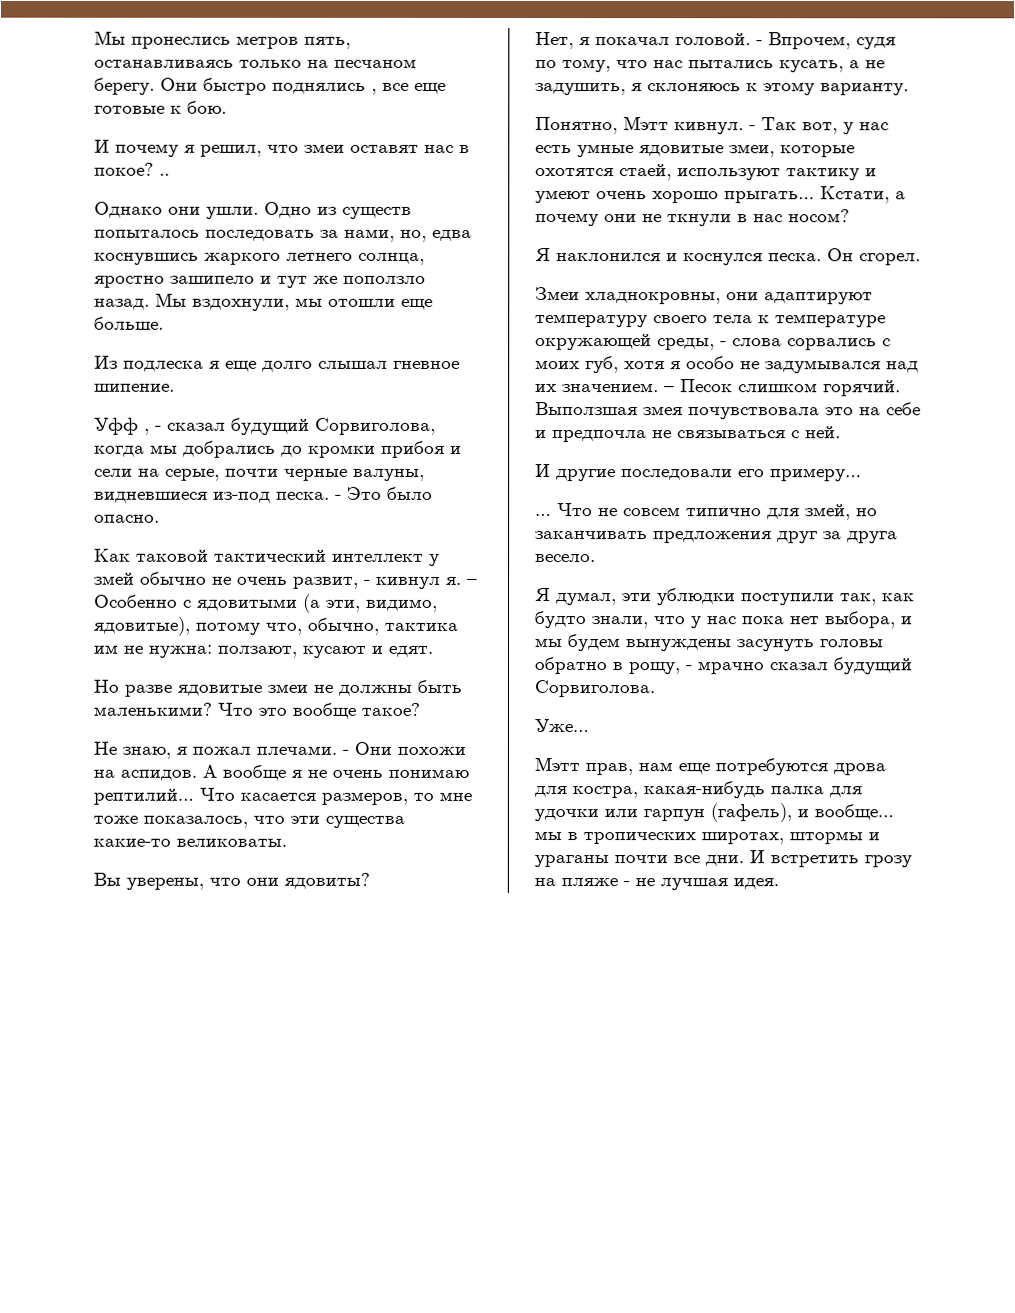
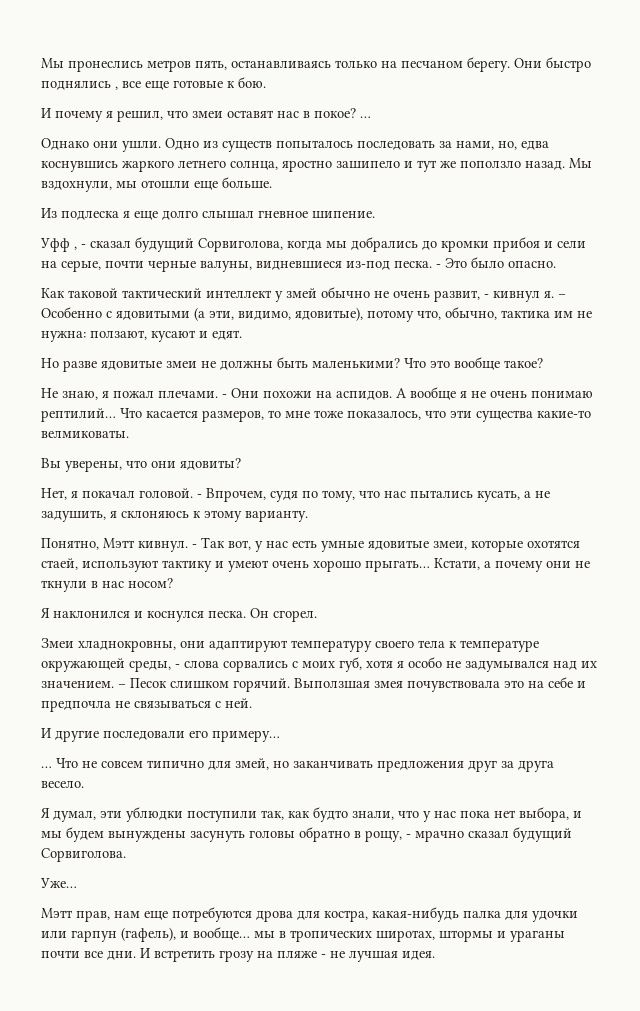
- И почему я решил, что змеи оставят нас в покое? ..
+ И почему я решил, что змеи оставят нас в покое? …
- Что касается размеров, то мне тоже показалось, что эти существа какие-то великоваты.
+ Что касается размеров, то мне тоже показалось, что эти существа какие-то велмиковаты.

